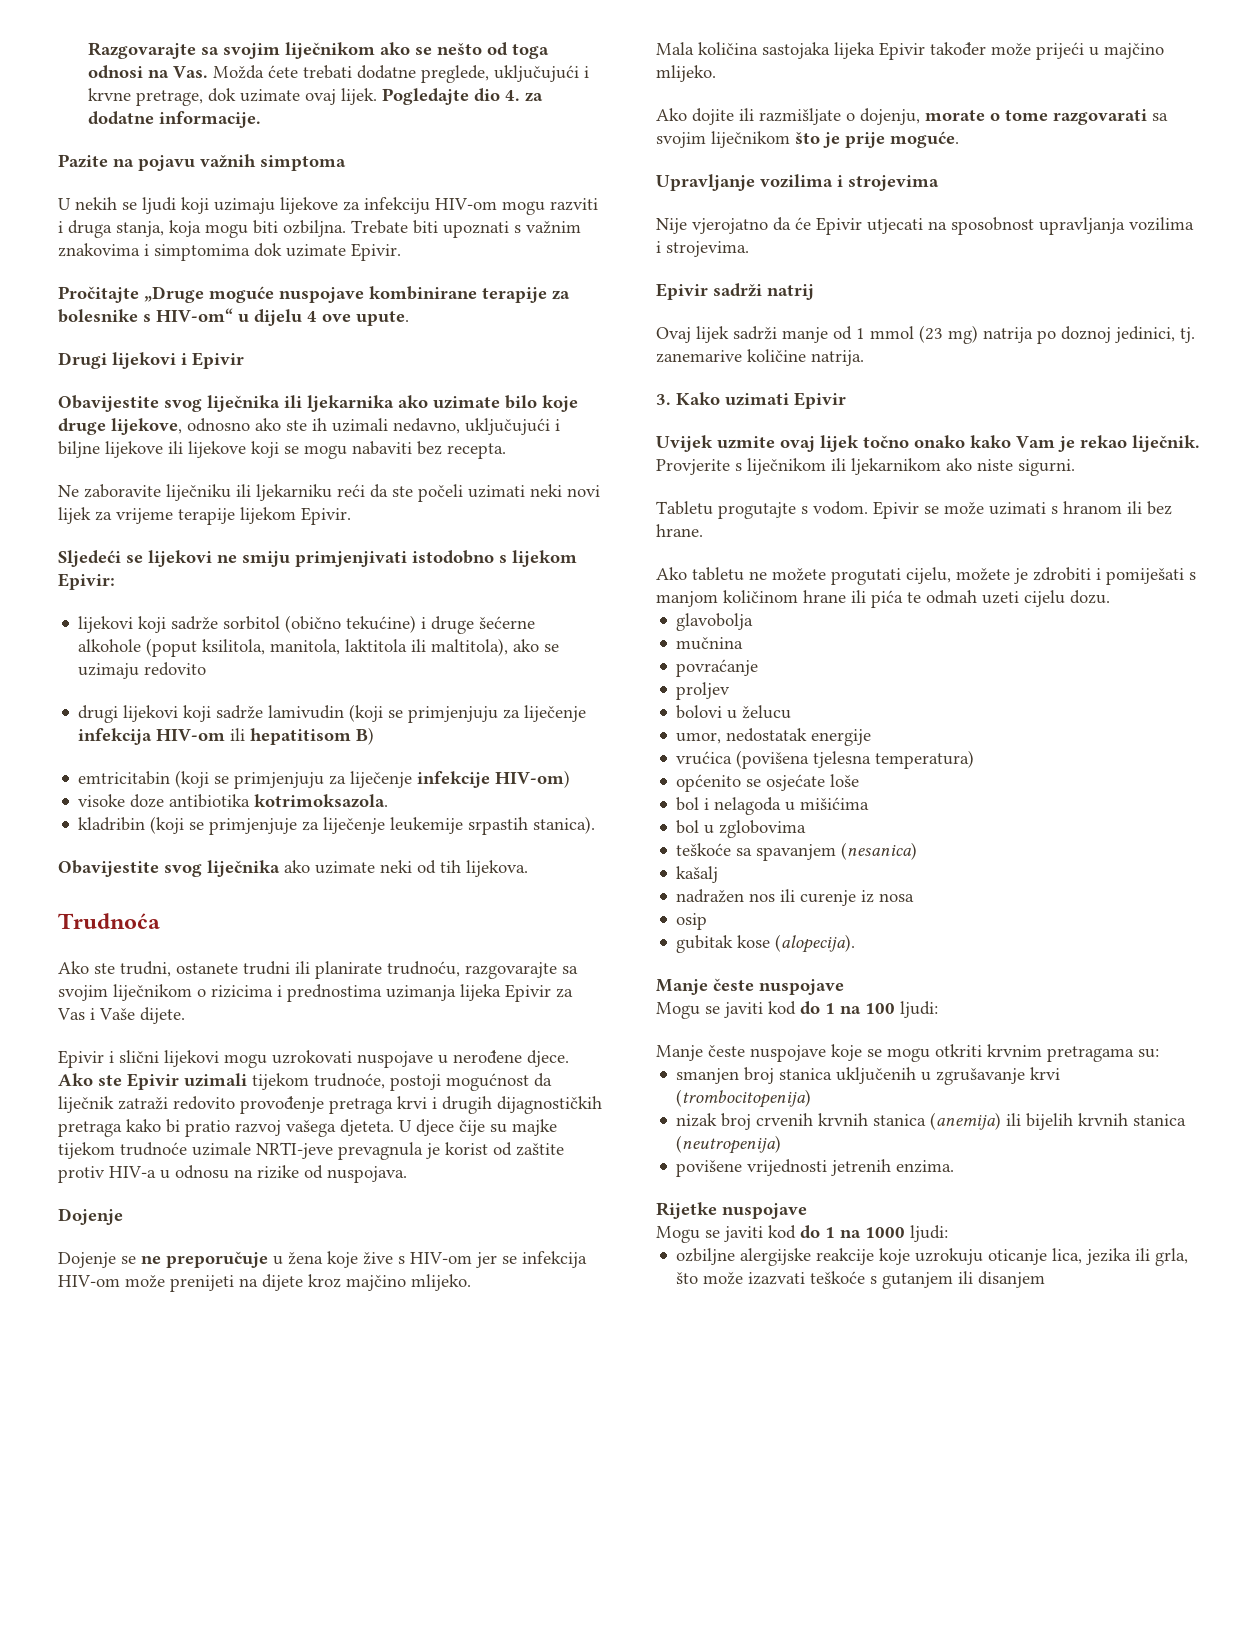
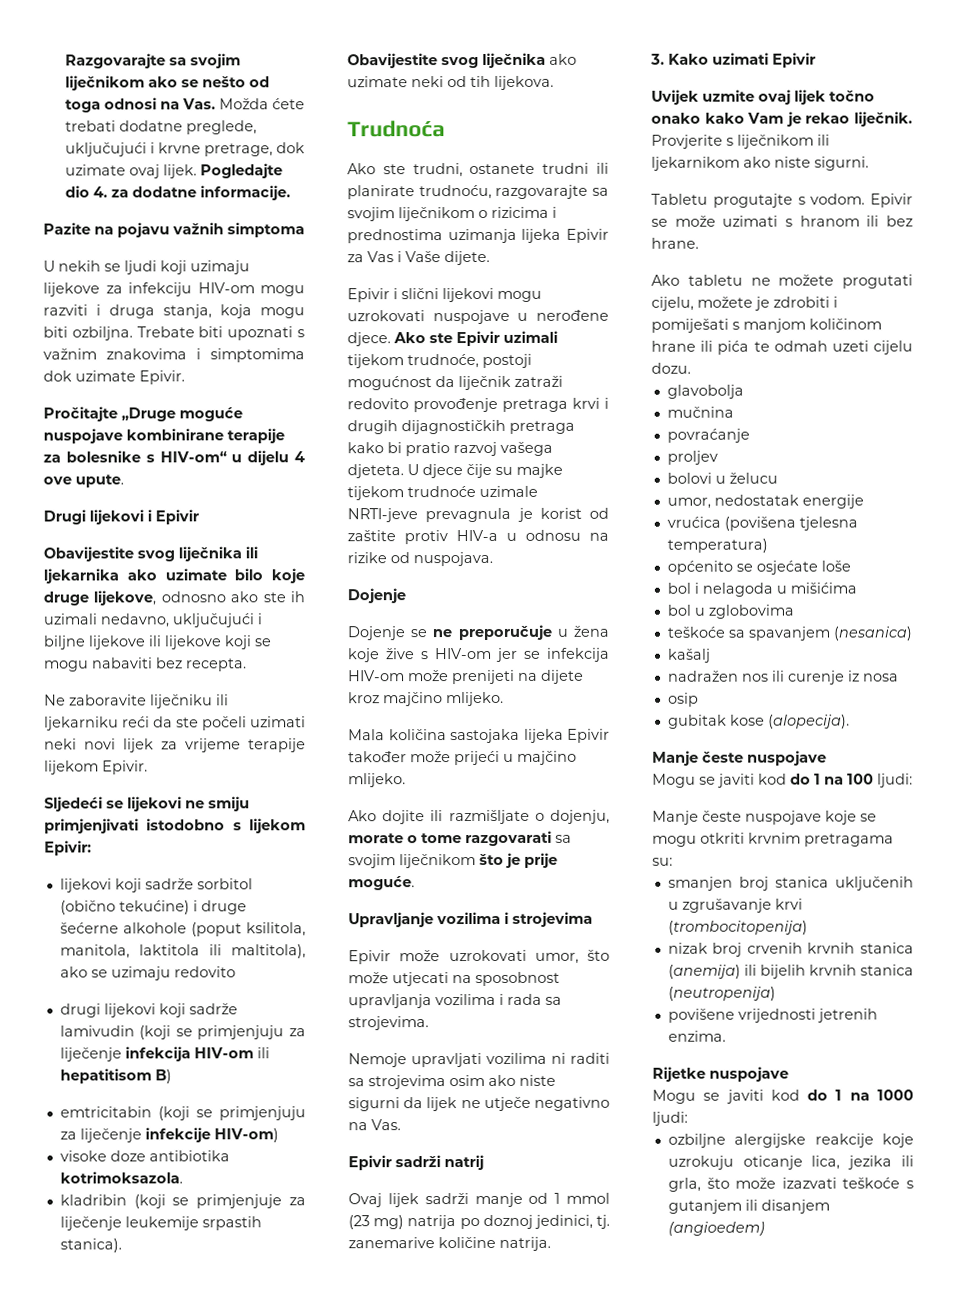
- Nije vjerojatno da će Epivir utjecati na sposobnost upravljanja vozilima i strojevima.
+ Epivir može uzrokovati umor, što može utjecati na sposobnost upravljanja vozilima i rada sa strojevima.
+ Nemoje upravljati vozilima ni raditi sa strojevima osim ako niste sigurni da lijek ne utječe negativno na Vas.
- ozbiljne alergijske reakcije koje uzrokuju oticanje lica, jezika ili grla, što može izazvati teškoće s gutanjem ili disanjem
+ ozbiljne alergijske reakcije koje uzrokuju oticanje lica, jezika ili grla, što može izazvati teškoće s gutanjem ili disanjem (angioedem)

